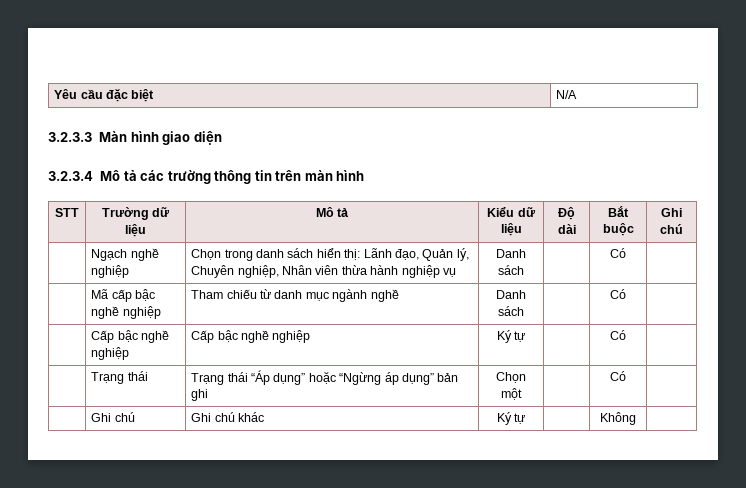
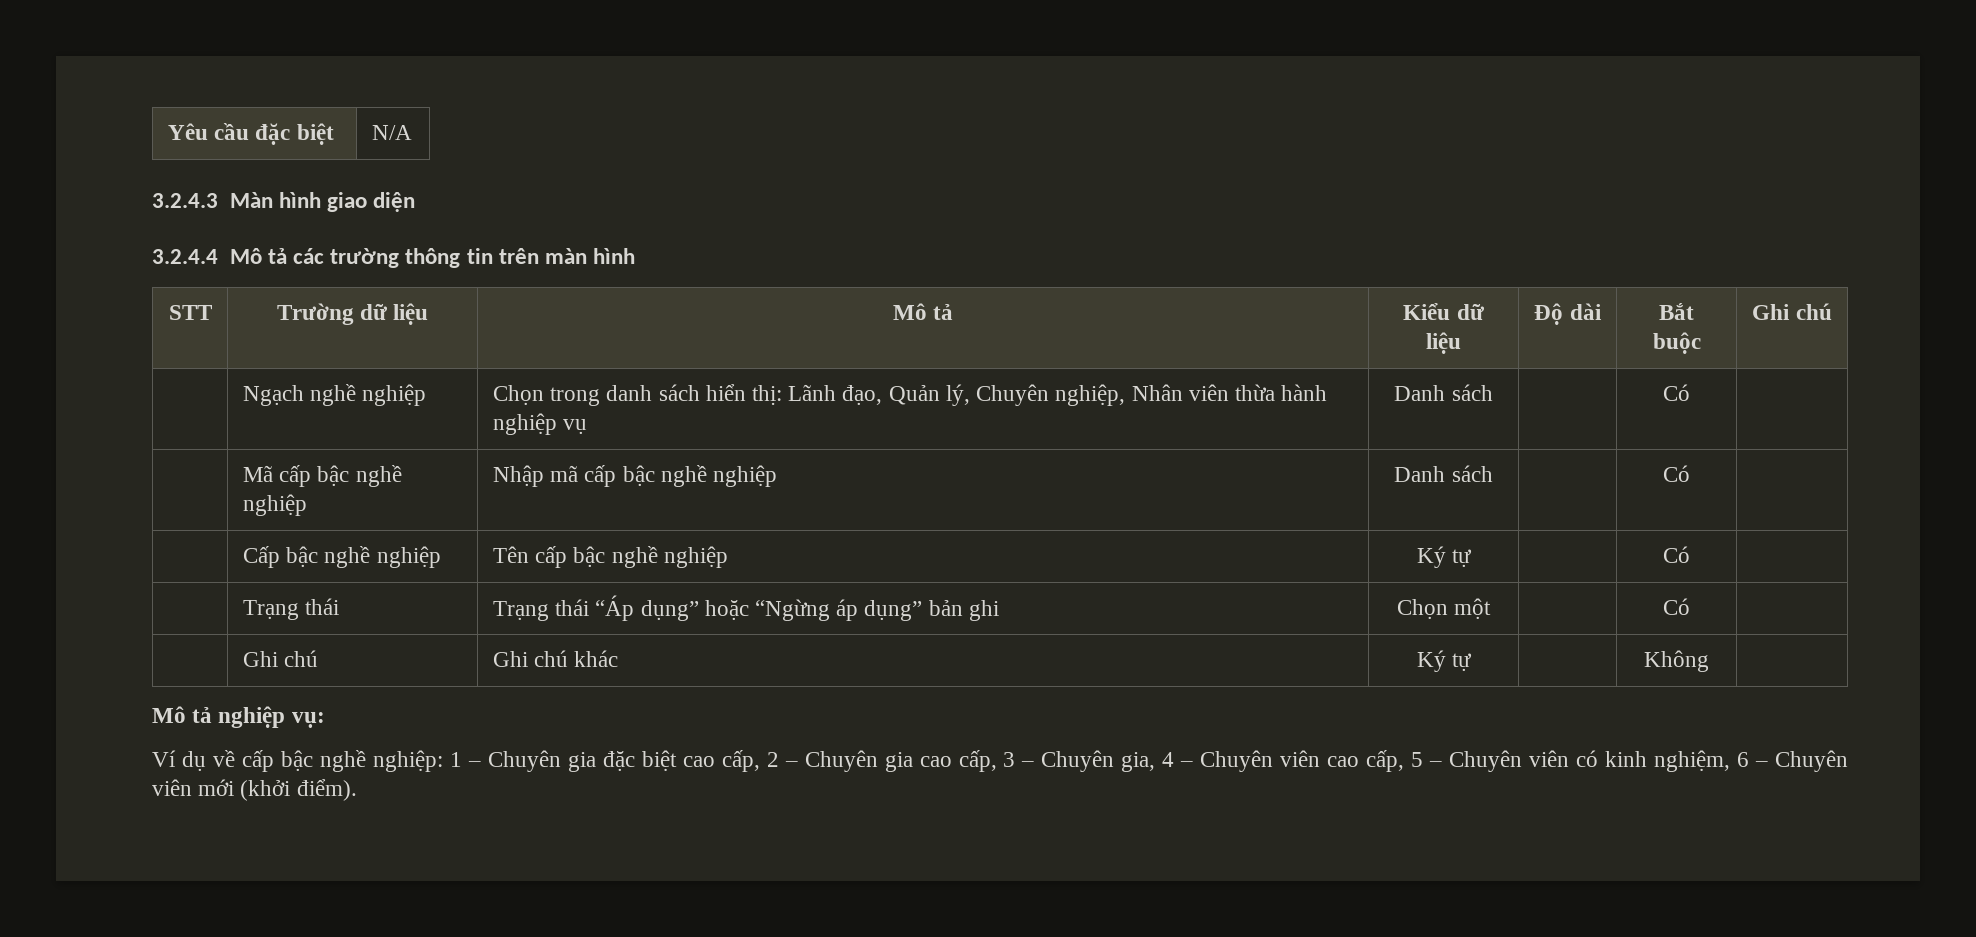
- 3.2.3.3 Màn hình giao diện
+ 3.2.4.3 Màn hình giao diện
- 3.2.3.4 Mô tả các trường thông tin trên màn hình
+ 3.2.4.4 Mô tả các trường thông tin trên màn hình
- | Mã cấp bậc nghề nghiệp | Tham chiếu từ danh mục ngành nghề | Danh sách | | Có |
+ | Mã cấp bậc nghề nghiệp | Nhập mã cấp bậc nghề nghiệp | Danh sách | | Có |
- | Cấp bậc nghề nghiệp | Cấp bậc nghề nghiệp | Ký tự | | Có |
+ | Cấp bậc nghề nghiệp | Tên cấp bậc nghề nghiệp | Ký tự | | Có |
+ Mô tả nghiệp vụ:
+ Ví dụ về cấp bậc nghề nghiệp: 1 – Chuyên gia đặc biệt cao cấp, 2 – Chuyên gia cao cấp, 3 – Chuyên gia, 4 – Chuyên viên cao cấp, 5 – Chuyên viên có kinh nghiệm, 6 – Chuyên viên mới (khởi điểm).

